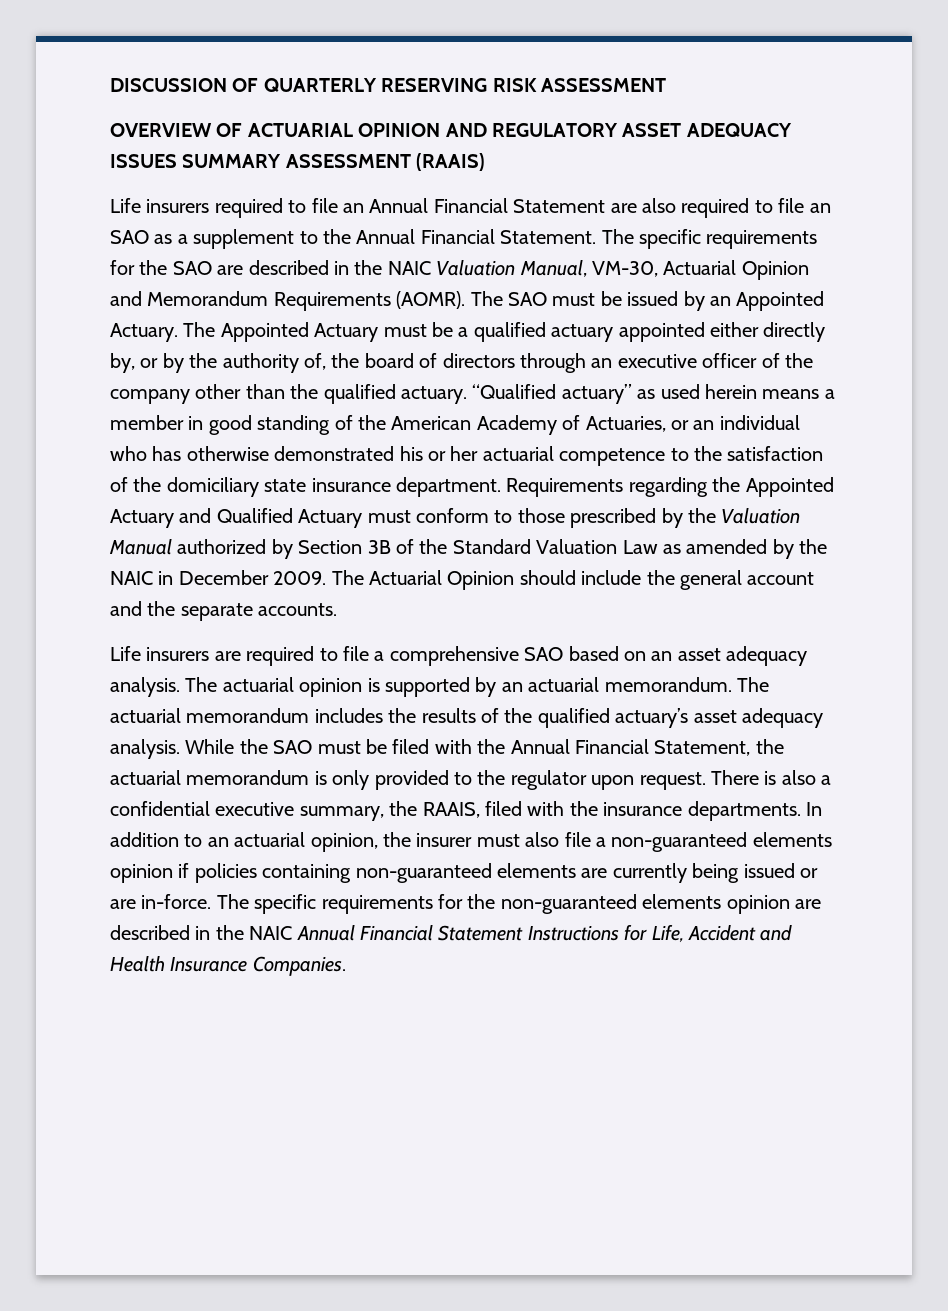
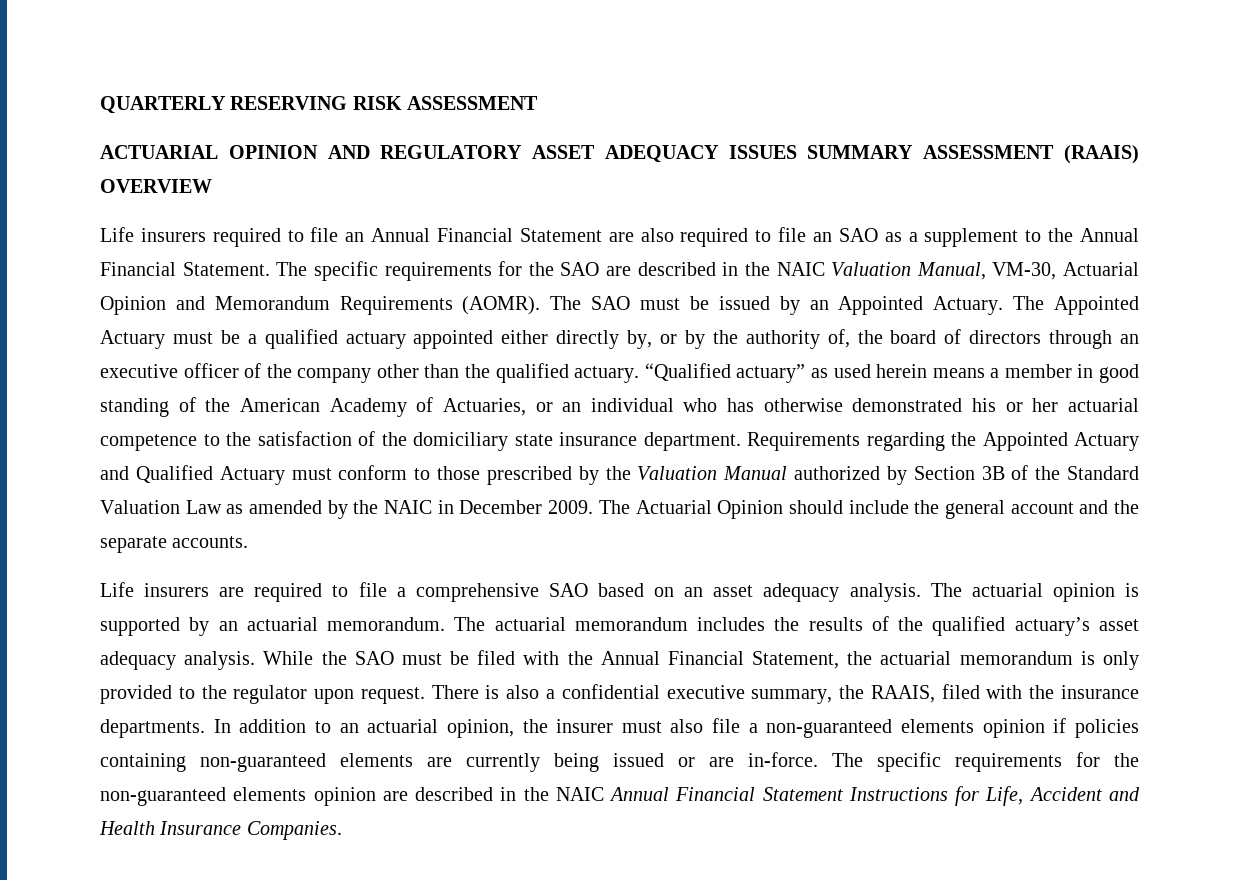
- DISCUSSION OF QUARTERLY RESERVING RISK ASSESSMENT
+ QUARTERLY RESERVING RISK ASSESSMENT
- OVERVIEW OF ACTUARIAL OPINION AND REGULATORY ASSET ADEQUACY ISSUES SUMMARY ASSESSMENT (RAAIS)
+ ACTUARIAL OPINION AND REGULATORY ASSET ADEQUACY ISSUES SUMMARY ASSESSMENT (RAAIS) OVERVIEW

